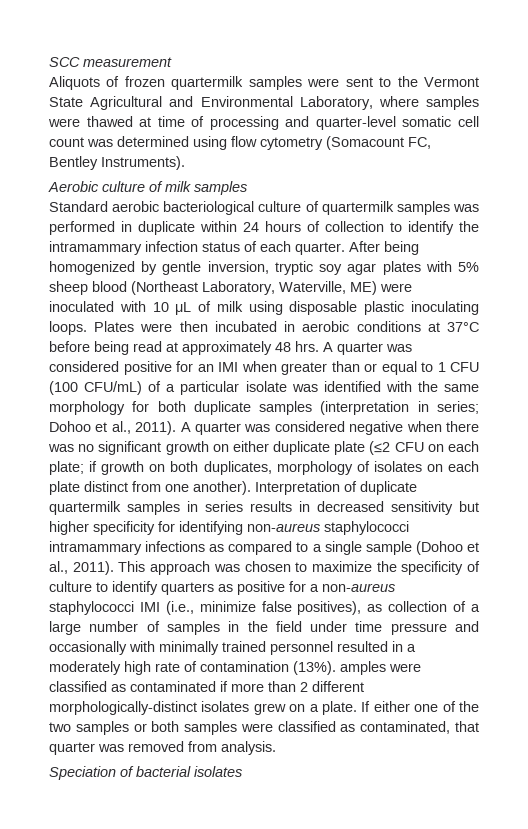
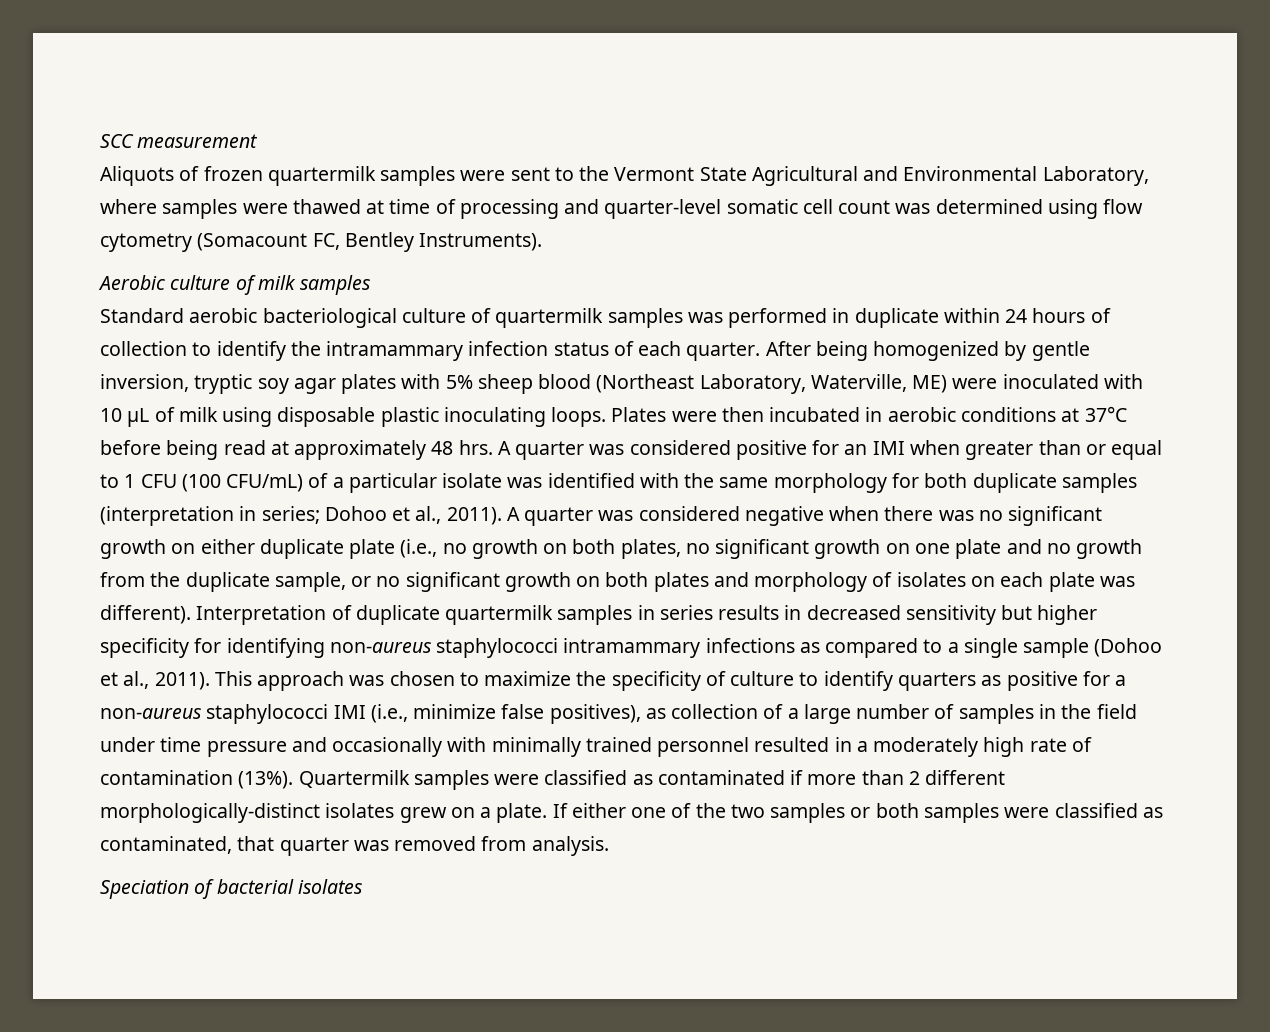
- A quarter was considered negative when there was no significant growth on either duplicate plate (≤2 CFU on each plate; if growth on both duplicates, morphology of isolates on each plate distinct from one another).
+ A quarter was considered negative when there was no significant growth on either duplicate plate (i.e., no growth on both plates, no significant growth on one plate and no growth from the duplicate sample, or no significant growth on both plates and morphology of isolates on each plate was different).
- This approach was chosen to maximize the specificity of culture to identify quarters as positive for a non-aureus staphylococci IMI (i.e., minimize false positives), as collection of a large number of samples in the field under time pressure and occasionally with minimally trained personnel resulted in a moderately high rate of contamination (13%). amples were classified as contaminated if more than 2 different morphologically-distinct isolates grew on a plate.
+ This approach was chosen to maximize the specificity of culture to identify quarters as positive for a non-aureus staphylococci IMI (i.e., minimize false positives), as collection of a large number of samples in the field under time pressure and occasionally with minimally trained personnel resulted in a moderately high rate of contamination (13%). Quartermilk samples were classified as contaminated if more than 2 different morphologically-distinct isolates grew on a plate.

